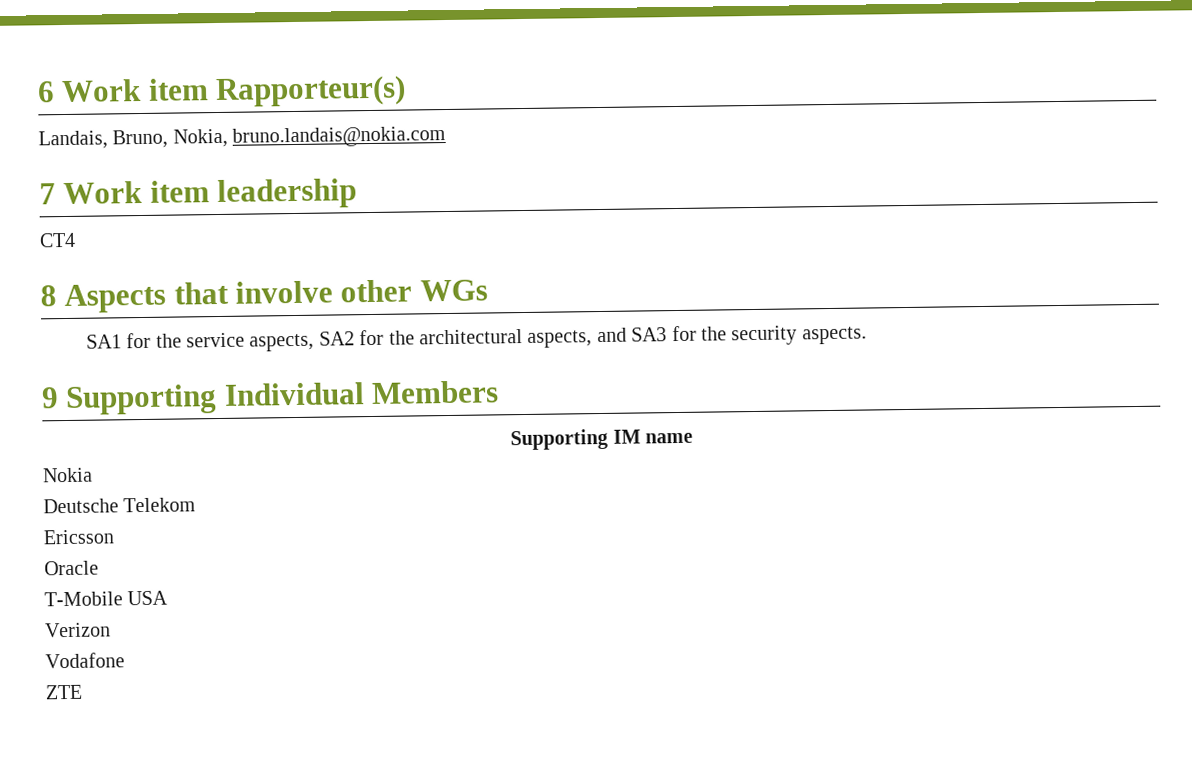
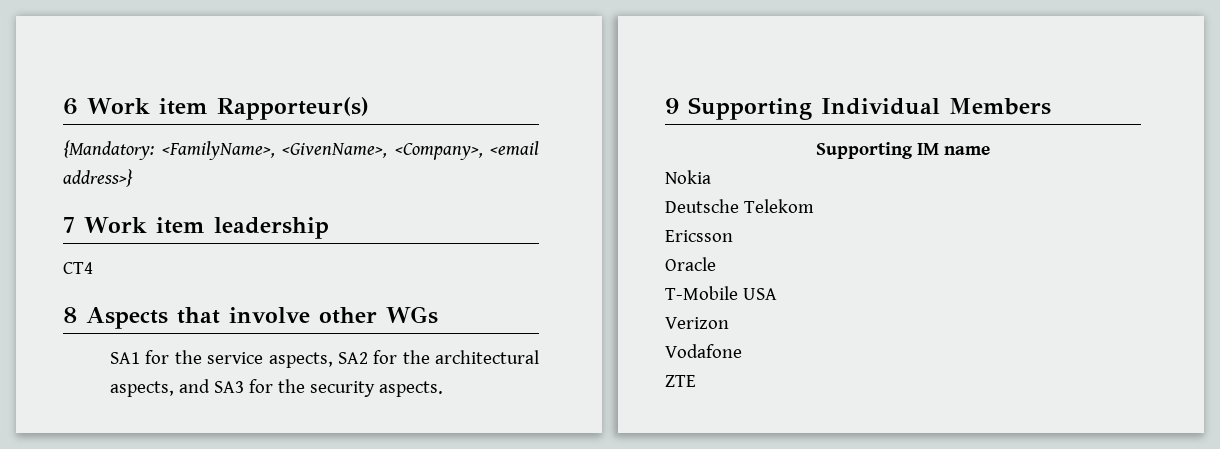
- Landais, Bruno, Nokia, bruno.landais@nokia.com
+ {Mandatory: <FamilyName>, <GivenName>, <Company>, <email address>}

